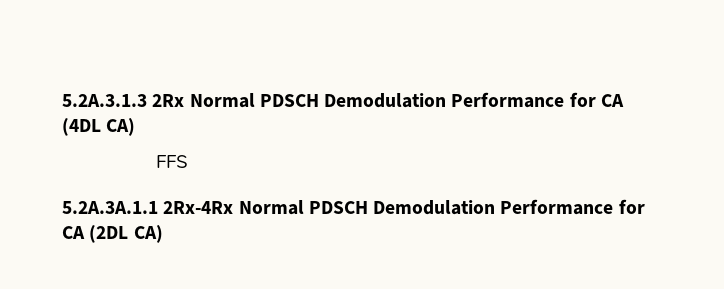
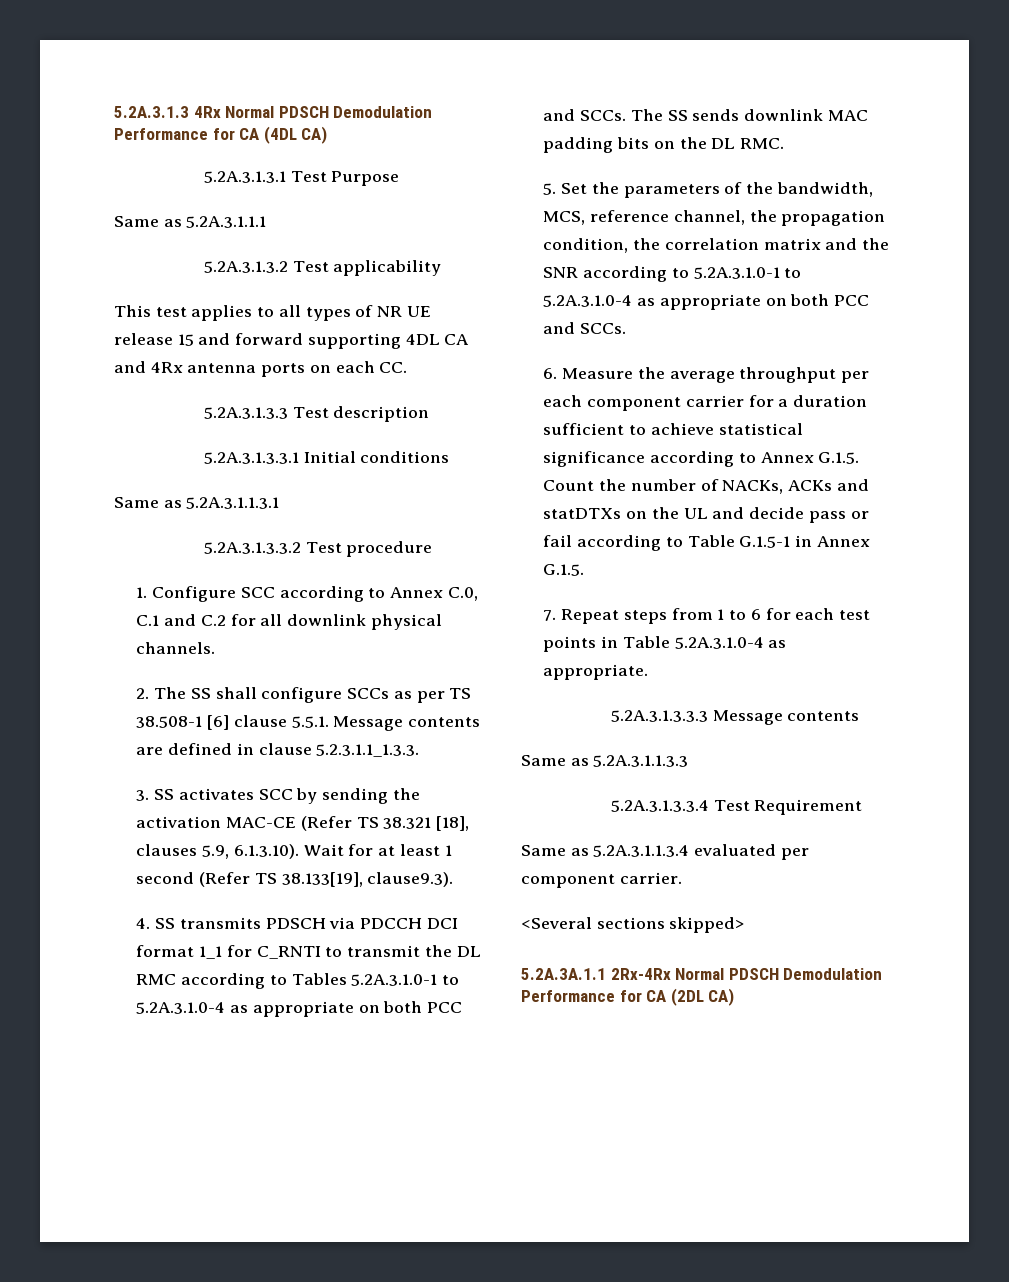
- 5.2A.3.1.3 2Rx Normal PDSCH Demodulation Performance for CA (4DL CA)
+ 5.2A.3.1.3 4Rx Normal PDSCH Demodulation Performance for CA (4DL CA)
- FFS
+ 5.2A.3.1.3.1 Test Purpose
+ Same as 5.2A.3.1.1.1
+ 5.2A.3.1.3.2 Test applicability
+ This test applies to all types of NR UE release 15 and forward supporting 4DL CA and 4Rx antenna ports on each CC.
+ 5.2A.3.1.3.3 Test description
+ 5.2A.3.1.3.3.1 Initial conditions
+ Same as 5.2A.3.1.1.3.1
+ 5.2A.3.1.3.3.2 Test procedure
+ 1. Configure SCC according to Annex C.0, C.1 and C.2 for all downlink physical channels.
+ 2. The SS shall configure SCCs as per TS 38.508-1 [6] clause 5.5.1. Message contents are defined in clause 5.2.3.1.1_1.3.3.
+ 3. SS activates SCC by sending the activation MAC-CE (Refer TS 38.321 [18], clauses 5.9, 6.1.3.10). Wait for at least 1 second (Refer TS 38.133[19], clause9.3).
+ 4. SS transmits PDSCH via PDCCH DCI format 1_1 for C_RNTI to transmit the DL RMC according to Tables 5.2A.3.1.0-1 to 5.2A.3.1.0-4 as appropriate on both PCC and SCCs. The SS sends downlink MAC padding bits on the DL RMC.
+ 5. Set the parameters of the bandwidth, MCS, reference channel, the propagation condition, the correlation matrix and the SNR according to 5.2A.3.1.0-1 to 5.2A.3.1.0-4 as appropriate on both PCC and SCCs.
+ 6. Measure the average throughput per each component carrier for a duration sufficient to achieve statistical significance according to Annex G.1.5. Count the number of NACKs, ACKs and statDTXs on the UL and decide pass or fail according to Table G.1.5-1 in Annex G.1.5.
+ 7. Repeat steps from 1 to 6 for each test points in Table 5.2A.3.1.0-4 as appropriate.
+ 5.2A.3.1.3.3.3 Message contents
+ Same as 5.2A.3.1.1.3.3
+ 5.2A.3.1.3.3.4 Test Requirement
+ Same as 5.2A.3.1.1.3.4 evaluated per component carrier.
+ <Several sections skipped>

